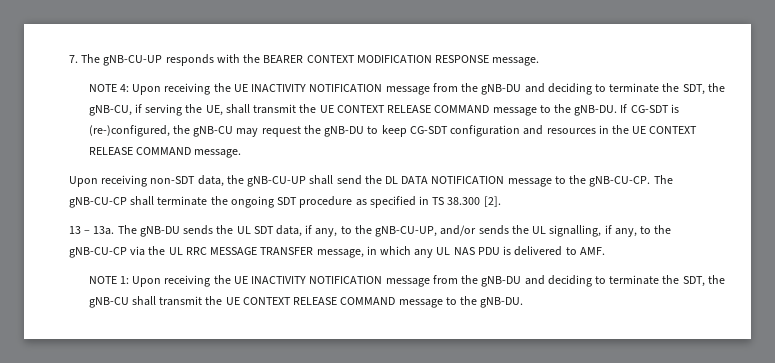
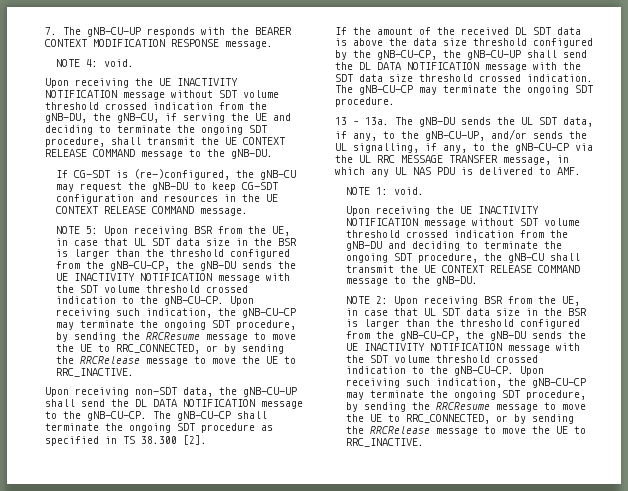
- NOTE 4: Upon receiving the UE INACTIVITY NOTIFICATION message from the gNB-DU and deciding to terminate the SDT, the gNB-CU, if serving the UE, shall transmit the UE CONTEXT RELEASE COMMAND message to the gNB-DU. If CG-SDT is (re-)configured, the gNB-CU may request the gNB-DU to keep CG-SDT configuration and resources in the UE CONTEXT RELEASE COMMAND message.
+ NOTE 4: void.
+ Upon receiving the UE INACTIVITY NOTIFICATION message without SDT volume threshold crossed indication from the gNB-DU, the gNB-CU, if serving the UE and deciding to terminate the ongoing SDT procedure, shall transmit the UE CONTEXT RELEASE COMMAND message to the gNB-DU.
+ If CG-SDT is (re-)configured, the gNB-CU may request the gNB-DU to keep CG-SDT configuration and resources in the UE CONTEXT RELEASE COMMAND message.
+ NOTE 5: Upon receiving BSR from the UE, in case that UL SDT data size in the BSR is larger than the threshold configured from the gNB-CU-CP, the gNB-DU sends the UE INACTIVITY NOTIFICATION message with the SDT volume threshold crossed indication to the gNB-CU-CP. Upon receiving such indication, the gNB-CU-CP may terminate the ongoing SDT procedure, by sending the RRCResume message to move the UE to RRC_CONNECTED, or by sending the RRCRelease message to move the UE to RRC_INACTIVE.
+ If the amount of the received DL SDT data is above the data size threshold configured by the gNB-CU-CP, the gNB-CU-UP shall send the DL DATA NOTIFICATION message with the SDT data size threshold crossed indication. The gNB-CU-CP may terminate the ongoing SDT procedure.
- NOTE 1: Upon receiving the UE INACTIVITY NOTIFICATION message from the gNB-DU and deciding to terminate the SDT, the gNB-CU shall transmit the UE CONTEXT RELEASE COMMAND message to the gNB-DU.
+ NOTE 1: void.
+ Upon receiving the UE INACTIVITY NOTIFICATION message without SDT volume threshold crossed indication from the gNB-DU and deciding to terminate the ongoing SDT procedure, the gNB-CU shall transmit the UE CONTEXT RELEASE COMMAND message to the gNB-DU.
+ NOTE 2: Upon receiving BSR from the UE, in case that UL SDT data size in the BSR is larger than the threshold configured from the gNB-CU-CP, the gNB-DU sends the UE INACTIVITY NOTIFICATION message with the SDT volume threshold crossed indication to the gNB-CU-CP. Upon receiving such indication, the gNB-CU-CP may terminate the ongoing SDT procedure, by sending the RRCResume message to move the UE to RRC_CONNECTED, or by sending the RRCRelease message to move the UE to RRC_INACTIVE.

